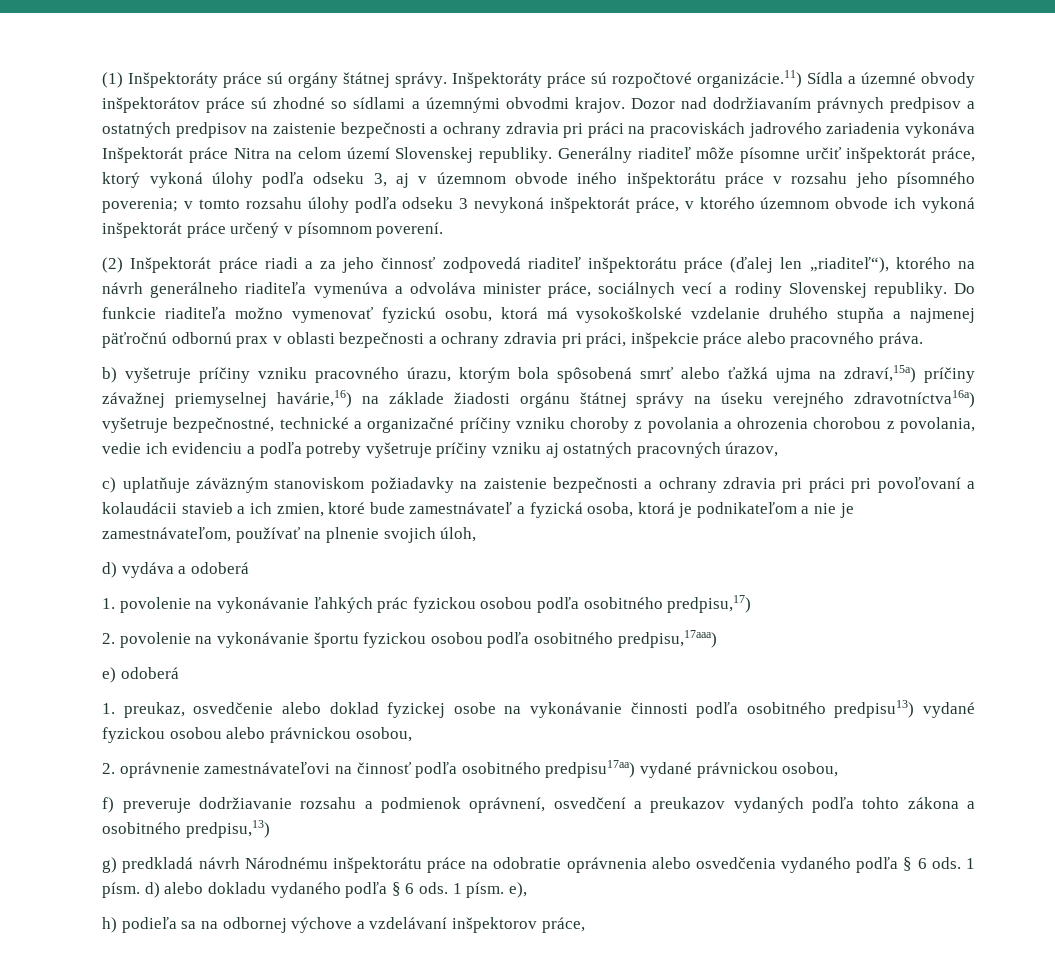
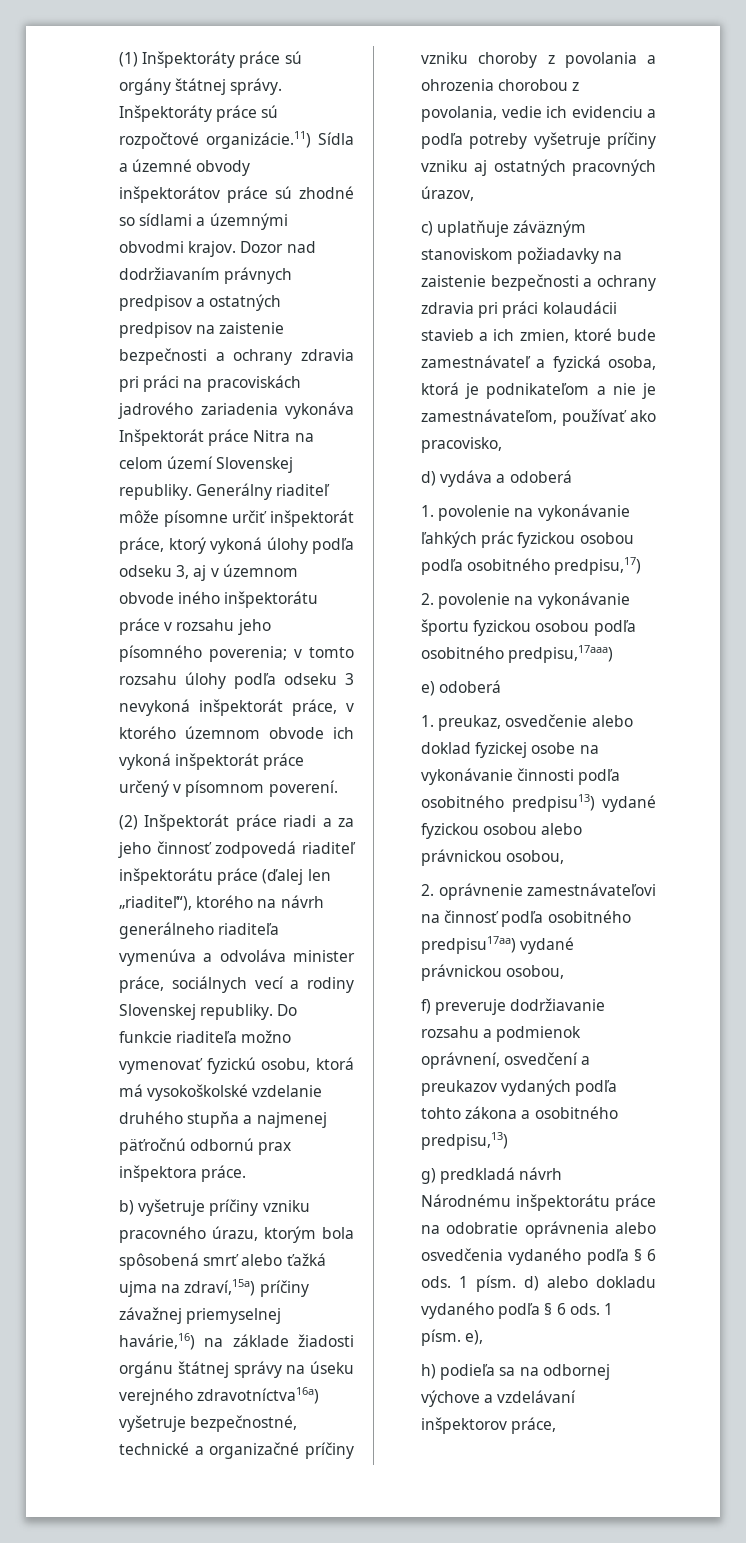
- Do funkcie riaditeľa možno vymenovať fyzickú osobu, ktorá má vysokoškolské vzdelanie druhého stupňa a najmenej päťročnú odbornú prax v oblasti bezpečnosti a ochrany zdravia pri práci, inšpekcie práce alebo pracovného práva.
+ Do funkcie riaditeľa možno vymenovať fyzickú osobu, ktorá má vysokoškolské vzdelanie druhého stupňa a najmenej päťročnú odbornú prax inšpektora práce.
- c) uplatňuje záväzným stanoviskom požiadavky na zaistenie bezpečnosti a ochrany zdravia pri práci pri povoľovaní a kolaudácii stavieb a ich zmien, ktoré bude zamestnávateľ a fyzická osoba, ktorá je podnikateľom a nie je zamestnávateľom, používať na plnenie svojich úloh,
+ c) uplatňuje záväzným stanoviskom požiadavky na zaistenie bezpečnosti a ochrany zdravia pri práci kolaudácii stavieb a ich zmien, ktoré bude zamestnávateľ a fyzická osoba, ktorá je podnikateľom a nie je zamestnávateľom, používať ako pracovisko,

